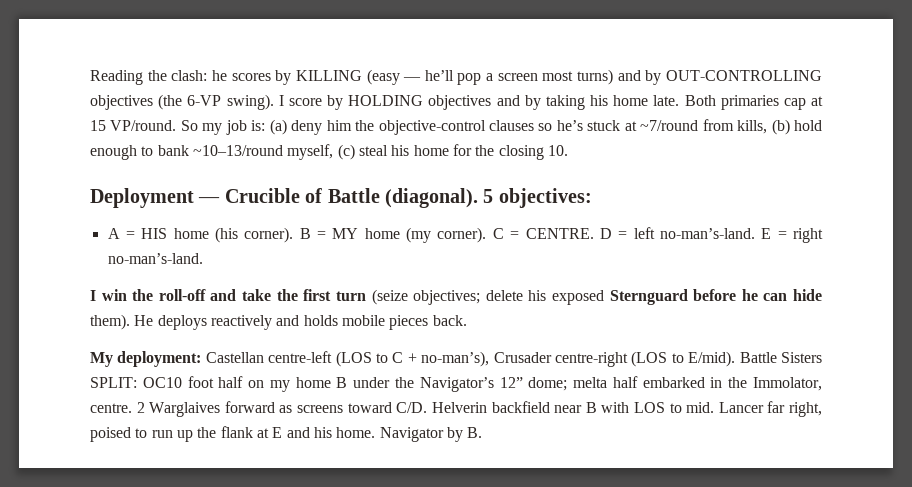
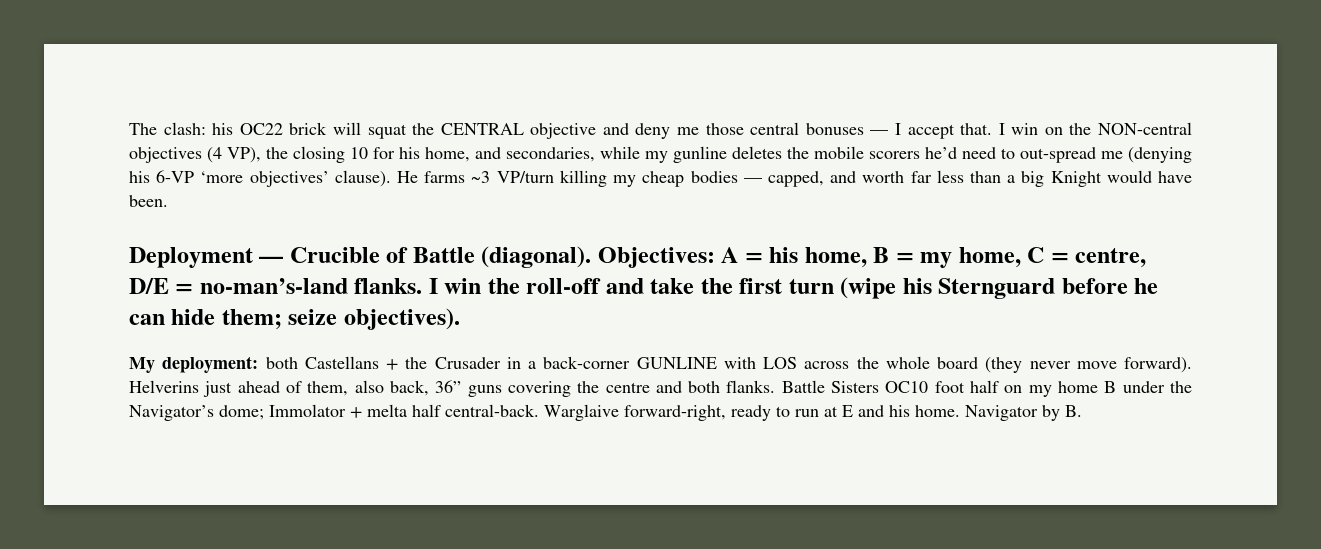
- Reading the clash: he scores by KILLING (easy — he’ll pop a screen most turns) and by OUT-CONTROLLING objectives (the 6-VP swing). I score by HOLDING objectives and by taking his home late. Both primaries cap at 15 VP/round. So my job is: (a) deny him the objective-control clauses so he’s stuck at ~7/round from kills, (b) hold enough to bank ~10–13/round myself, (c) steal his home for the closing 10.
+ The clash: his OC22 brick will squat the CENTRAL objective and deny me those central bonuses — I accept that. I win on the NON-central objectives (4 VP), the closing 10 for his home, and secondaries, while my gunline deletes the mobile scorers he’d need to out-spread me (denying his 6-VP ‘more objectives’ clause). He farms ~3 VP/turn killing my cheap bodies — capped, and worth far less than a big Knight would have been.
- 5 objectives:
- A = HIS home (his corner). B = MY home (my corner). C = CENTRE. D = left no-man’s-land. E = right no-man’s-land.
- I win the roll-off and take the first turn (seize objectives; delete his exposed Sternguard before he can hide them). He deploys reactively and holds mobile pieces back.
- My deployment: Castellan centre-left (LOS to C + no-man’s), Crusader centre-right (LOS to E/mid).
+ Objectives: A = his home, B = my home, C = centre, D/E = no-man’s-land flanks. I win the roll-off and take the first turn (wipe his Sternguard before he can hide them; seize objectives).
+ My deployment: both Castellans + the Crusader in a back-corner GUNLINE with LOS across the whole board (they never move forward). Helverins just ahead of them, also back, 36” guns covering the centre and both flanks.
- Battle Sisters SPLIT: OC10 foot half on my home B under the Navigator’s 12” dome; melta half embarked in the Immolator, centre. 2 Warglaives forward as screens toward C/D. Helverin backfield near B with LOS to mid. Lancer far right, poised to run up the flank at E and his home.
+ Battle Sisters OC10 foot half on my home B under the Navigator’s dome; Immolator + melta half central-back. Warglaive forward-right, ready to run at E and his home.

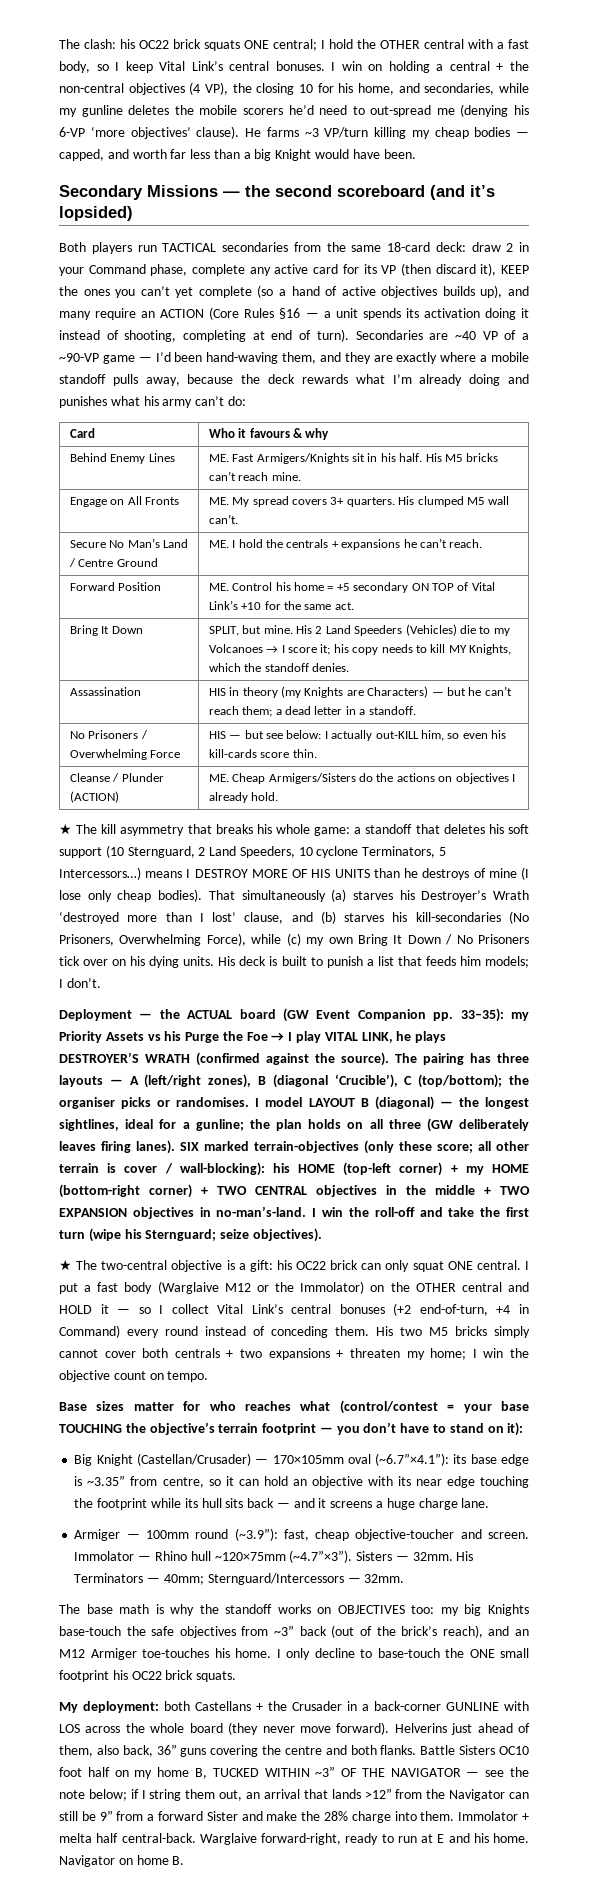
- The clash: his OC22 brick will squat the CENTRAL objective and deny me those central bonuses — I accept that. I win on the NON-central objectives (4 VP), the closing 10 for his home, and secondaries, while my gunline deletes the mobile scorers he’d need to out-spread me (denying his 6-VP ‘more objectives’ clause).
+ The clash: his OC22 brick squats ONE central; I hold the OTHER central with a fast body, so I keep Vital Link’s central bonuses. I win on holding a central + the non-central objectives (4 VP), the closing 10 for his home, and secondaries, while my gunline deletes the mobile scorers he’d need to out-spread me (denying his 6-VP ‘more objectives’ clause).
- Deployment — Crucible of Battle (diagonal). Objectives: A = his home, B = my home, C = centre, D/E = no-man’s-land flanks.
+ Secondary Missions — the second scoreboard (and it’s lopsided)
+ Both players run TACTICAL secondaries from the same 18-card deck: draw 2 in your Command phase, complete any active card for its VP (then discard it), KEEP the ones you can’t yet complete (so a hand of active objectives builds up), and many require an ACTION (Core Rules §16 — a unit spends its activation doing it instead of shooting, completing at end of turn). Secondaries are ~40 VP of a ~90-VP game — I’d been hand-waving them, and they are exactly where a mobile standoff pulls away, because the deck rewards what I’m already doing and punishes what his army can’t do:
+ Card | Who it favours & why
+ Behind Enemy Lines | ME. Fast Armigers/Knights sit in his half. His M5 bricks can’t reach mine.
+ Engage on All Fronts | ME. My spread covers 3+ quarters. His clumped M5 wall can’t.
+ Secure No Man’s Land / Centre Ground | ME. I hold the centrals + expansions he can’t reach.
+ Forward Position | ME. Control his home = +5 secondary ON TOP of Vital Link’s +10 for the same act.
+ Bring It Down | SPLIT, but mine. His 2 Land Speeders (Vehicles) die to my Volcanoes → I score it; his copy needs to kill MY Knights, which the standoff denies.
+ Assassination | HIS in theory (my Knights are Characters) — but he can’t reach them; a dead letter in a standoff.
+ No Prisoners / Overwhelming Force | HIS — but see below: I actually out-KILL him, so even his kill-cards score thin.
+ Cleanse / Plunder (ACTION) | ME. Cheap Armigers/Sisters do the actions on objectives I already hold.
+ ★ The kill asymmetry that breaks his whole game: a standoff that deletes his soft support (10 Sternguard, 2 Land Speeders, 10 cyclone Terminators, 5 Intercessors…) means I DESTROY MORE OF HIS UNITS than he destroys of mine (I lose only cheap bodies). That simultaneously (a) starves his Destroyer’s Wrath ‘destroyed more than I lost’ clause, and (b) starves his kill-secondaries (No Prisoners, Overwhelming Force), while (c) my own Bring It Down / No Prisoners tick over on his dying units. His deck is built to punish a list that feeds him models; I don’t.
+ Deployment — the ACTUAL board (GW Event Companion pp. 33–35): my Priority Assets vs his Purge the Foe → I play VITAL LINK, he plays DESTROYER’S WRATH (confirmed against the source). The pairing has three layouts — A (left/right zones), B (diagonal ‘Crucible’), C (top/bottom); the organiser picks or randomises. I model LAYOUT B (diagonal) — the longest sightlines, ideal for a gunline; the plan holds on all three (GW deliberately leaves firing lanes). SIX marked terrain-objectives (only these score; all other terrain is cover / wall-blocking): his HOME (top-left corner) + my HOME (bottom-right corner) + TWO CENTRAL objectives in the middle + TWO EXPANSION objectives in no-man’s-land.
- I win the roll-off and take the first turn (wipe his Sternguard before he can hide them; seize objectives).
+ I win the roll-off and take the first turn (wipe his Sternguard; seize objectives).
+ ★ The two-central objective is a gift: his OC22 brick can only squat ONE central. I put a fast body (Warglaive M12 or the Immolator) on the OTHER central and HOLD it — so I collect Vital Link’s central bonuses (+2 end-of-turn, +4 in Command) every round instead of conceding them. His two M5 bricks simply cannot cover both centrals + two expansions + threaten my home; I win the objective count on tempo.
+ Base sizes matter for who reaches what (control/contest = your base TOUCHING the objective’s terrain footprint — you don’t have to stand on it):
+ Big Knight (Castellan/Crusader) — 170×105mm oval (~6.7”×4.1”): its base edge is ~3.35” from centre, so it can hold an objective with its near edge touching the footprint while its hull sits back — and it screens a huge charge lane.
+ Armiger — 100mm round (~3.9”): fast, cheap objective-toucher and screen. Immolator — Rhino hull ~120×75mm (~4.7”×3”). Sisters — 32mm. His Terminators — 40mm; Sternguard/Intercessors — 32mm.
+ The base math is why the standoff works on OBJECTIVES too: my big Knights base-touch the safe objectives from ~3” back (out of the brick’s reach), and an M12 Armiger toe-touches his home. I only decline to base-touch the ONE small footprint his OC22 brick squats.
- Battle Sisters OC10 foot half on my home B under the Navigator’s dome; Immolator + melta half central-back.
+ Battle Sisters OC10 foot half on my home B, TUCKED WITHIN ~3” OF THE NAVIGATOR — see the note below; if I string them out, an arrival that lands >12” from the Navigator can still be 9” from a forward Sister and make the 28% charge into them. Immolator + melta half central-back.
- Navigator by B.
+ Navigator on home B.

